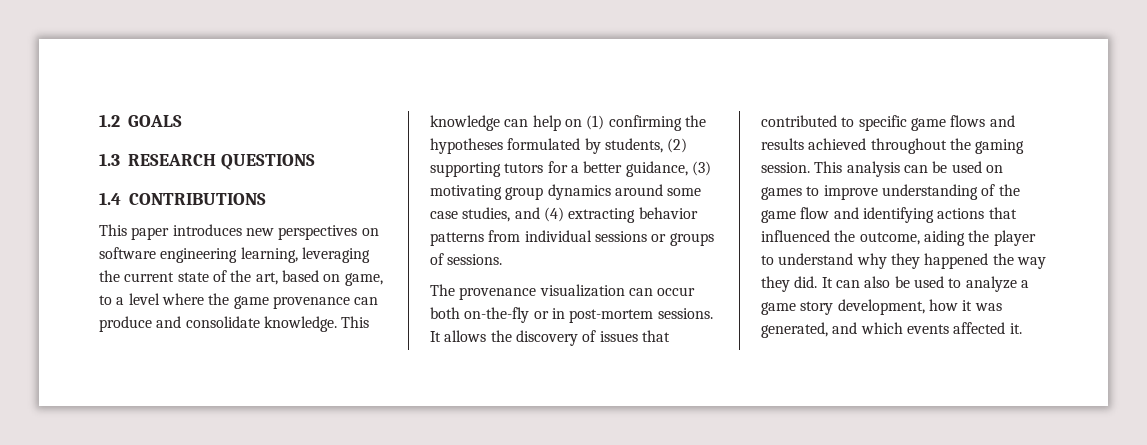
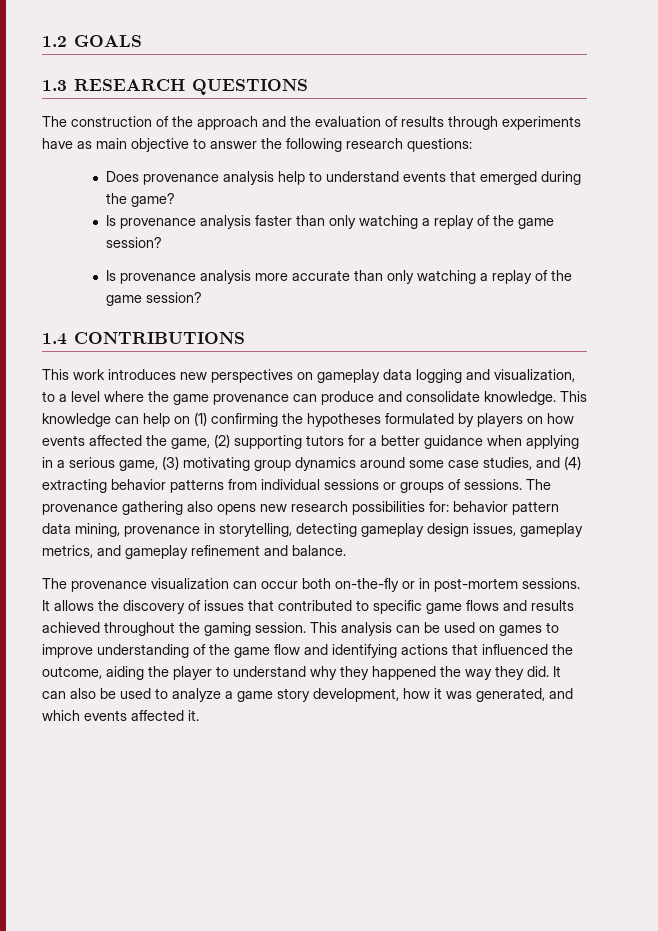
+ The construction of the approach and the evaluation of results through experiments have as main objective to answer the following research questions:
+ Does provenance analysis help to understand events that emerged during the game?
+ Is provenance analysis faster than only watching a replay of the game session?
+ Is provenance analysis more accurate than only watching a replay of the game session?
- This paper introduces new perspectives on software engineering learning, leveraging the current state of the art, based on game, to a level where the game provenance can produce and consolidate knowledge.
+ This work introduces new perspectives on gameplay data logging and visualization, to a level where the game provenance can produce and consolidate knowledge.
- This knowledge can help on (1) confirming the hypotheses formulated by students, (2) supporting tutors for a better guidance, (3) motivating group dynamics around some case studies, and (4) extracting behavior patterns from individual sessions or groups of sessions.
+ This knowledge can help on (1) confirming the hypotheses formulated by players on how events affected the game, (2) supporting tutors for a better guidance when applying in a serious game, (3) motivating group dynamics around some case studies, and (4) extracting behavior patterns from individual sessions or groups of sessions. The provenance gathering also opens new research possibilities for: behavior pattern data mining, provenance in storytelling, detecting gameplay design issues, gameplay metrics, and gameplay refinement and balance.

